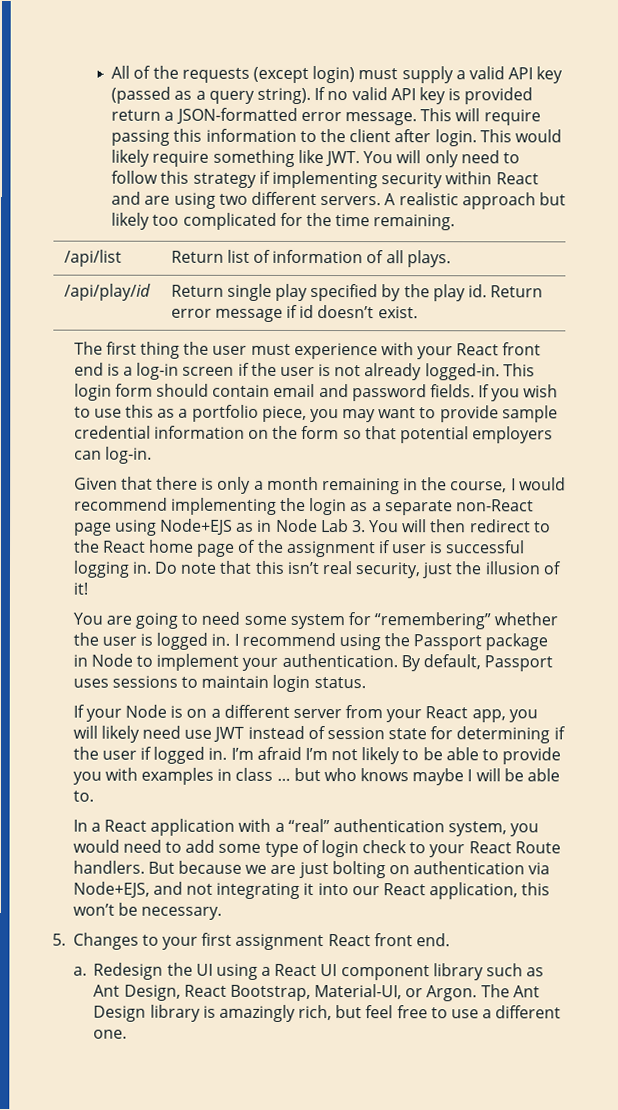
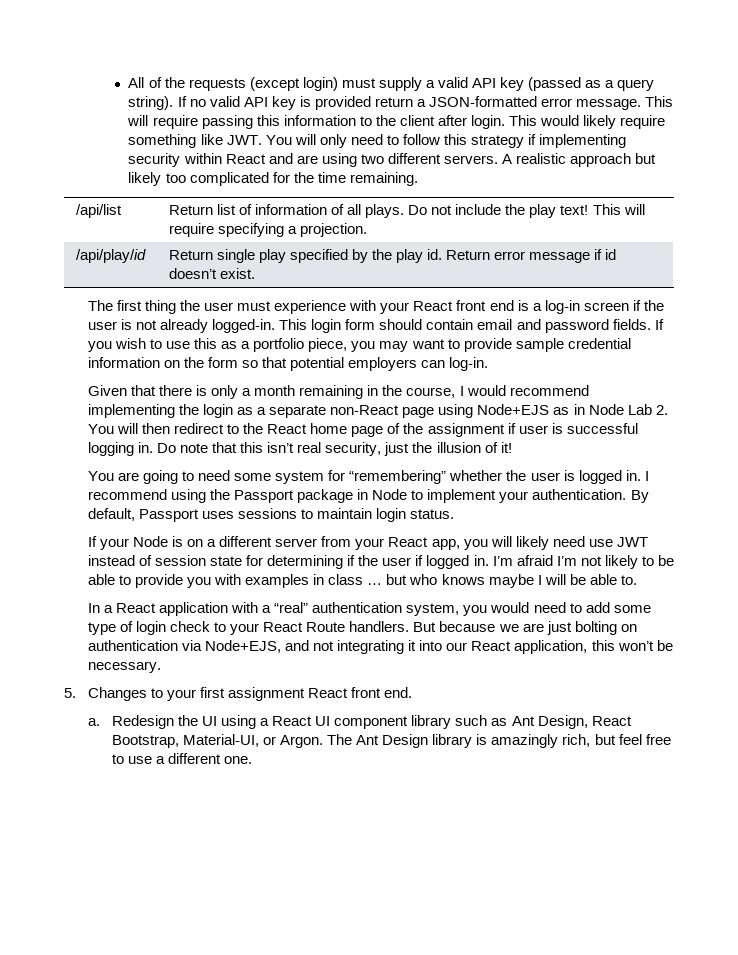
- /api/list | Return list of information of all plays.
+ /api/list | Return list of information of all plays. Do not include the play text! This will require specifying a projection.
- Given that there is only a month remaining in the course, I would recommend implementing the login as a separate non-React page using Node+EJS as in Node Lab 3. You will then redirect to the React home page of the assignment if user is successful logging in.
+ Given that there is only a month remaining in the course, I would recommend implementing the login as a separate non-React page using Node+EJS as in Node Lab 2. You will then redirect to the React home page of the assignment if user is successful logging in.

